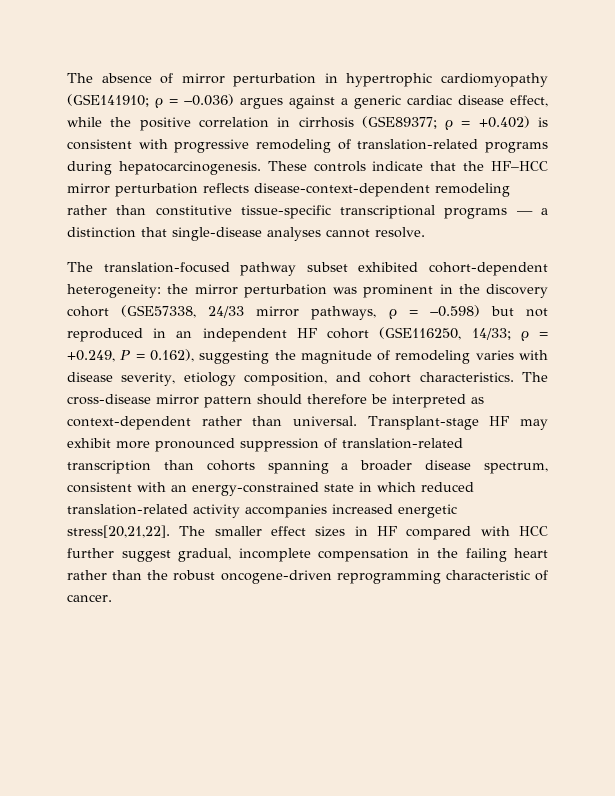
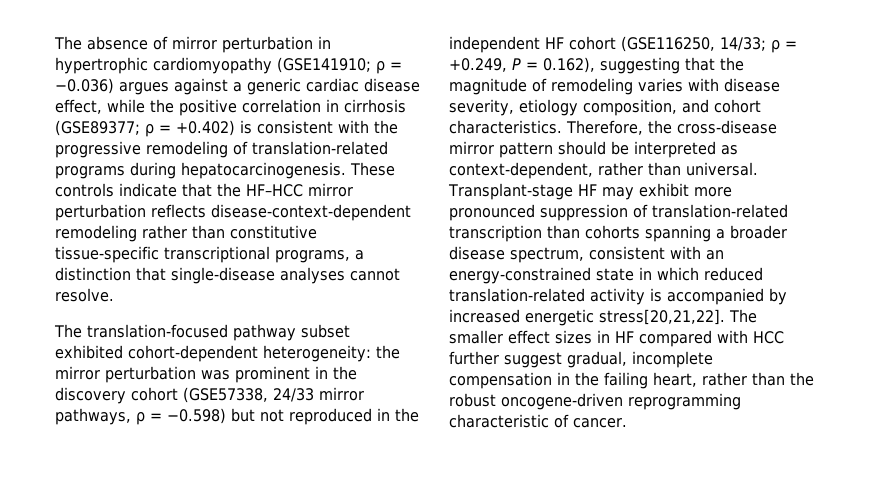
- The absence of mirror perturbation in hypertrophic cardiomyopathy (GSE141910; ρ = −0.036) argues against a generic cardiac disease effect, while the positive correlation in cirrhosis (GSE89377; ρ = +0.402) is consistent with progressive remodeling of translation-related programs during hepatocarcinogenesis.
+ The absence of mirror perturbation in hypertrophic cardiomyopathy (GSE141910; ρ = −0.036) argues against a generic cardiac disease effect, while the positive correlation in cirrhosis (GSE89377; ρ = +0.402) is consistent with the progressive remodeling of translation-related programs during hepatocarcinogenesis.
- These controls indicate that the HF–HCC mirror perturbation reflects disease-context-dependent remodeling rather than constitutive tissue-specific transcriptional programs — a distinction that single-disease analyses cannot resolve.
+ These controls indicate that the HF–HCC mirror perturbation reflects disease-context-dependent remodeling rather than constitutive tissue-specific transcriptional programs, a distinction that single-disease analyses cannot resolve.
- The translation-focused pathway subset exhibited cohort-dependent heterogeneity: the mirror perturbation was prominent in the discovery cohort (GSE57338, 24/33 mirror pathways, ρ = −0.598) but not reproduced in an independent HF cohort (GSE116250, 14/33; ρ = +0.249, P = 0.162), suggesting the magnitude of remodeling varies with disease severity, etiology composition, and cohort characteristics.
+ The translation-focused pathway subset exhibited cohort-dependent heterogeneity: the mirror perturbation was prominent in the discovery cohort (GSE57338, 24/33 mirror pathways, ρ = −0.598) but not reproduced in the independent HF cohort (GSE116250, 14/33; ρ = +0.249, P = 0.162), suggesting that the magnitude of remodeling varies with disease severity, etiology composition, and cohort characteristics.
- The cross-disease mirror pattern should therefore be interpreted as context-dependent rather than universal.
+ Therefore, the cross-disease mirror pattern should be interpreted as context-dependent, rather than universal.
- Transplant-stage HF may exhibit more pronounced suppression of translation-related transcription than cohorts spanning a broader disease spectrum, consistent with an energy-constrained state in which reduced translation-related activity accompanies increased energetic stress[20,21,22].
+ Transplant-stage HF may exhibit more pronounced suppression of translation-related transcription than cohorts spanning a broader disease spectrum, consistent with an energy-constrained state in which reduced translation-related activity is accompanied by increased energetic stress[20,21,22].
- The smaller effect sizes in HF compared with HCC further suggest gradual, incomplete compensation in the failing heart rather than the robust oncogene-driven reprogramming characteristic of cancer.
+ The smaller effect sizes in HF compared with HCC further suggest gradual, incomplete compensation in the failing heart, rather than the robust oncogene-driven reprogramming characteristic of cancer.

